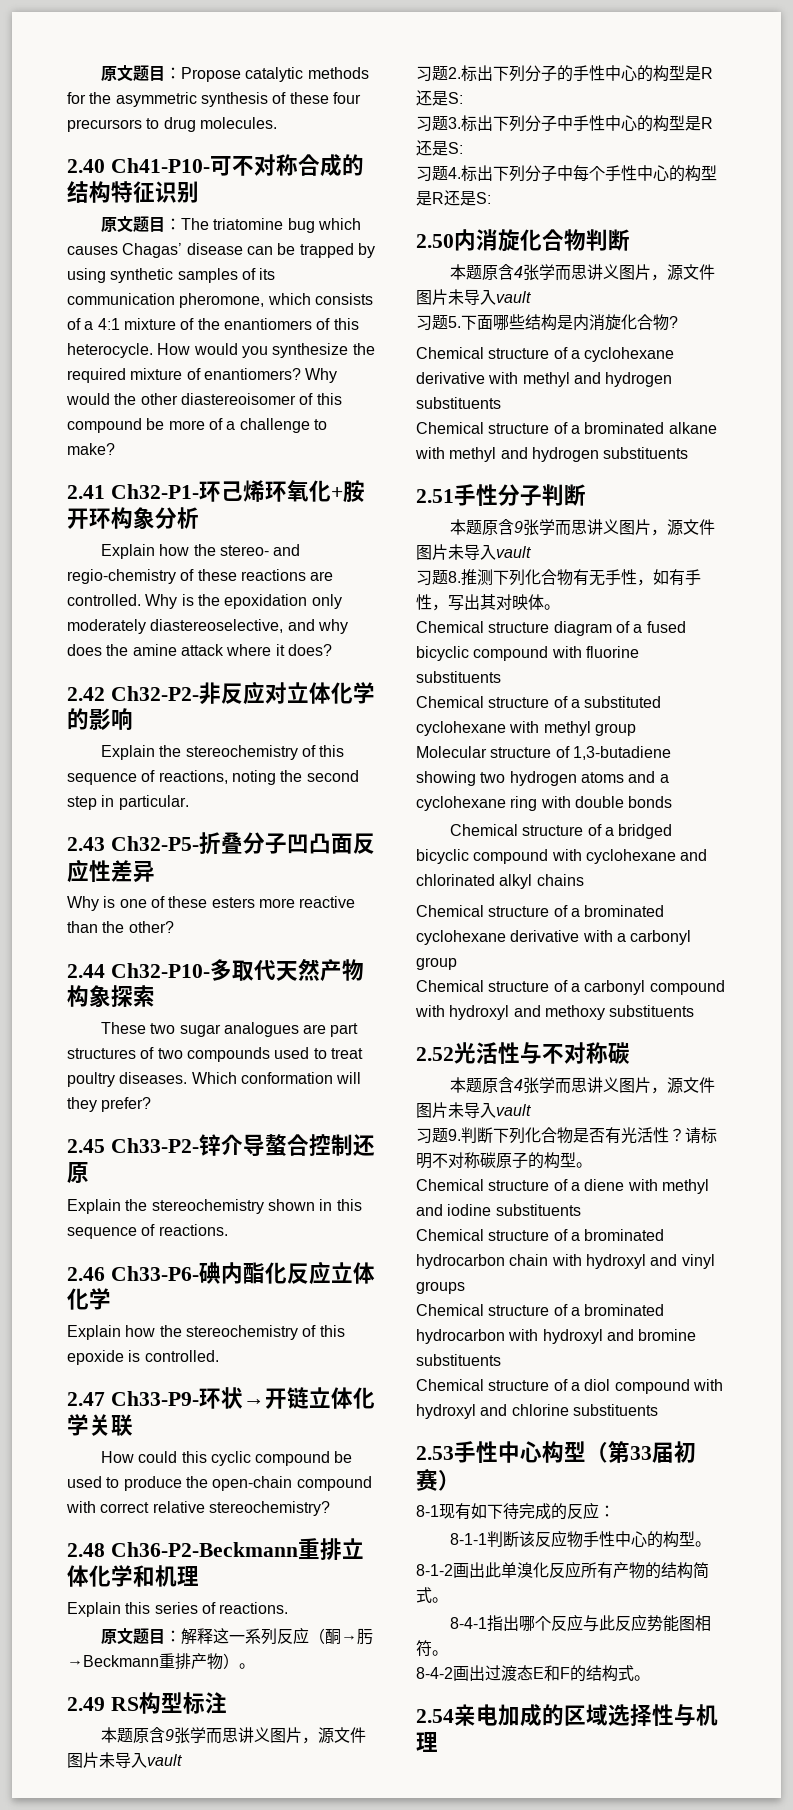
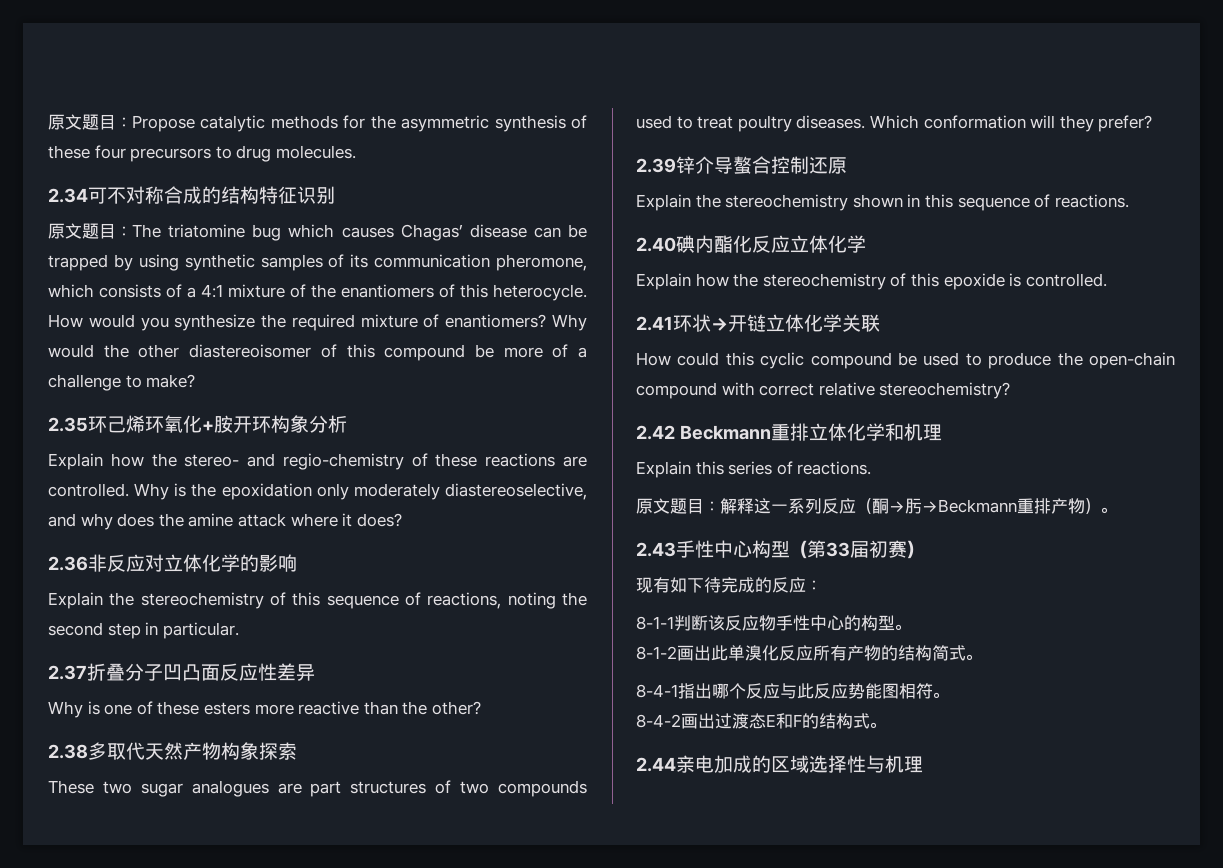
- 2.40 Ch41-P10-可不对称合成的结构特征识别
+ 2.34可不对称合成的结构特征识别
- 2.41 Ch32-P1-环己烯环氧化+胺开环构象分析
+ 2.35环己烯环氧化+胺开环构象分析
- 2.42 Ch32-P2-非反应对立体化学的影响
+ 2.36非反应对立体化学的影响
- 2.43 Ch32-P5-折叠分子凹凸面反应性差异
+ 2.37折叠分子凹凸面反应性差异
- 2.44 Ch32-P10-多取代天然产物构象探索
+ 2.38多取代天然产物构象探索
- 2.45 Ch33-P2-锌介导螯合控制还原
+ 2.39锌介导螯合控制还原
- 2.46 Ch33-P6-碘内酯化反应立体化学
+ 2.40碘内酯化反应立体化学
- 2.47 Ch33-P9-环状→开链立体化学关联
+ 2.41环状→开链立体化学关联
- 2.48 Ch36-P2-Beckmann重排立体化学和机理
+ 2.42 Beckmann重排立体化学和机理
- 2.49 RS构型标注
- 本题原含9张学而思讲义图片，源文件图片未导入vault
- 习题2.标出下列分子的手性中心的构型是R还是S:
- 习题3.标出下列分子中手性中心的构型是R还是S:
- 习题4.标出下列分子中每个手性中心的构型是R还是S:
- 2.50内消旋化合物判断
- 本题原含4张学而思讲义图片，源文件图片未导入vault
- 习题5.下面哪些结构是内消旋化合物?
- Chemical structure of a cyclohexane derivative with methyl and hydrogen substituents
- Chemical structure of a brominated alkane with methyl and hydrogen substituents
- 2.51手性分子判断
- 本题原含9张学而思讲义图片，源文件图片未导入vault
- 习题8.推测下列化合物有无手性，如有手性，写出其对映体。
- Chemical structure diagram of a fused bicyclic compound with fluorine substituents
- Chemical structure of a substituted cyclohexane with methyl group
- Molecular structure of 1,3-butadiene showing two hydrogen atoms and a cyclohexane ring with double bonds
- Chemical structure of a bridged bicyclic compound with cyclohexane and chlorinated alkyl chains
- Chemical structure of a brominated cyclohexane derivative with a carbonyl group
- Chemical structure of a carbonyl compound with hydroxyl and methoxy substituents
- 2.52光活性与不对称碳
- 本题原含4张学而思讲义图片，源文件图片未导入vault
- 习题9.判断下列化合物是否有光活性？请标明不对称碳原子的构型。
- Chemical structure of a diene with methyl and iodine substituents
- Chemical structure of a brominated hydrocarbon chain with hydroxyl and vinyl groups
- Chemical structure of a brominated hydrocarbon with hydroxyl and bromine substituents
- Chemical structure of a diol compound with hydroxyl and chlorine substituents
- 2.53手性中心构型（第33届初赛）
+ 2.43手性中心构型（第33届初赛）
- 8-1现有如下待完成的反应：
+ 现有如下待完成的反应：
- 2.54亲电加成的区域选择性与机理
+ 2.44亲电加成的区域选择性与机理

